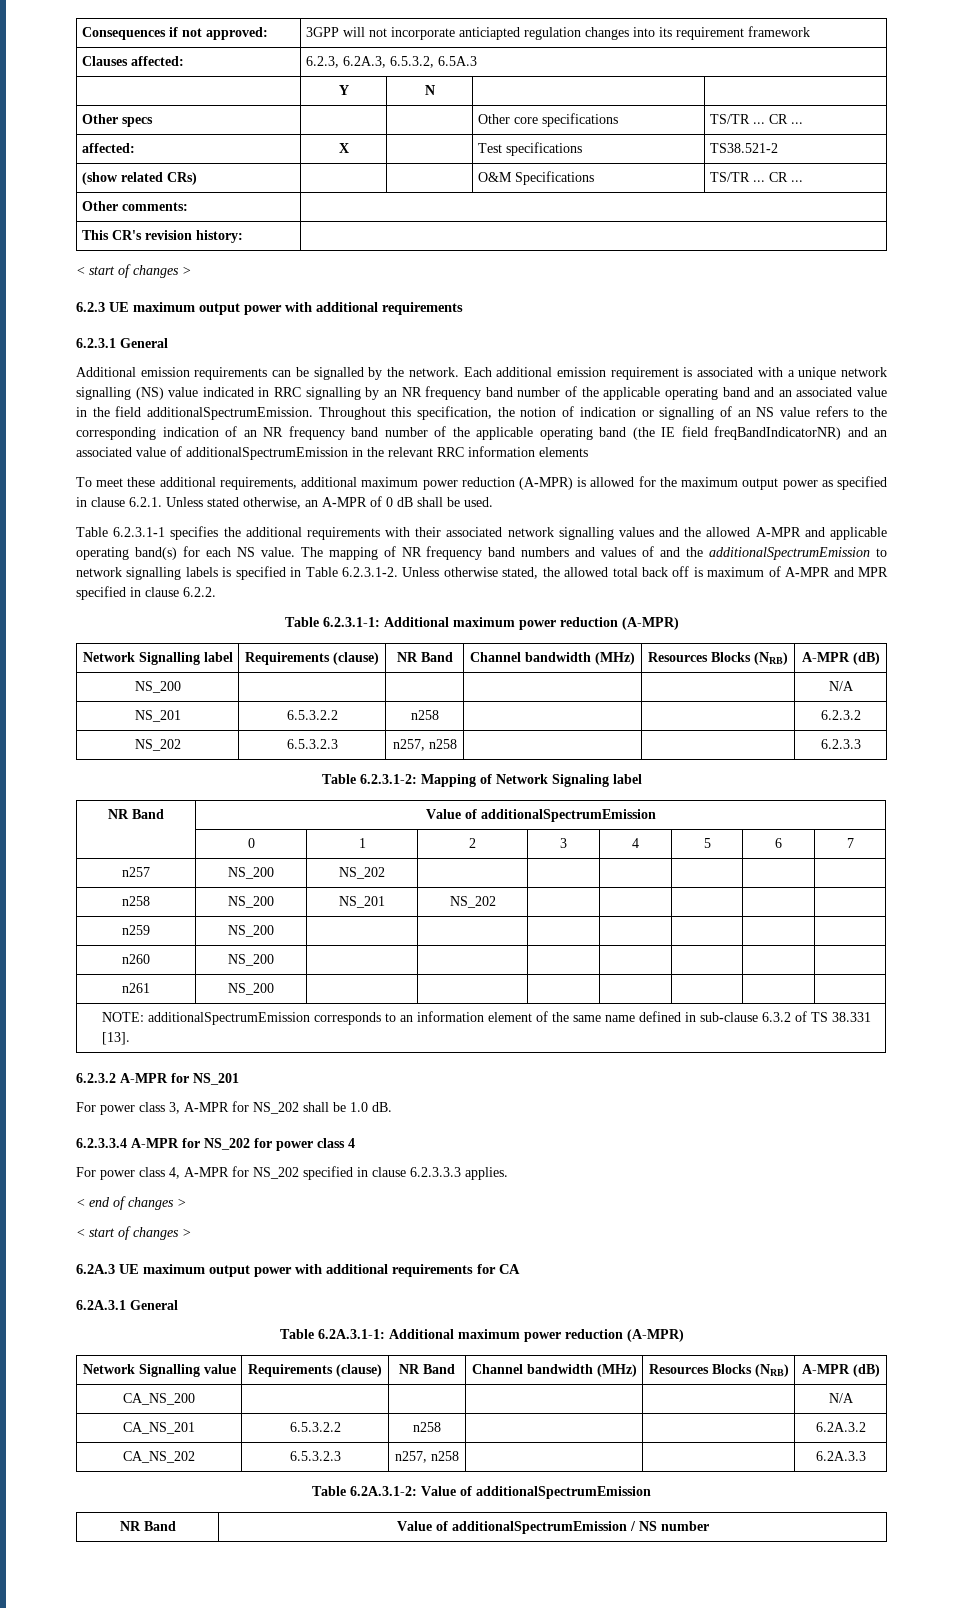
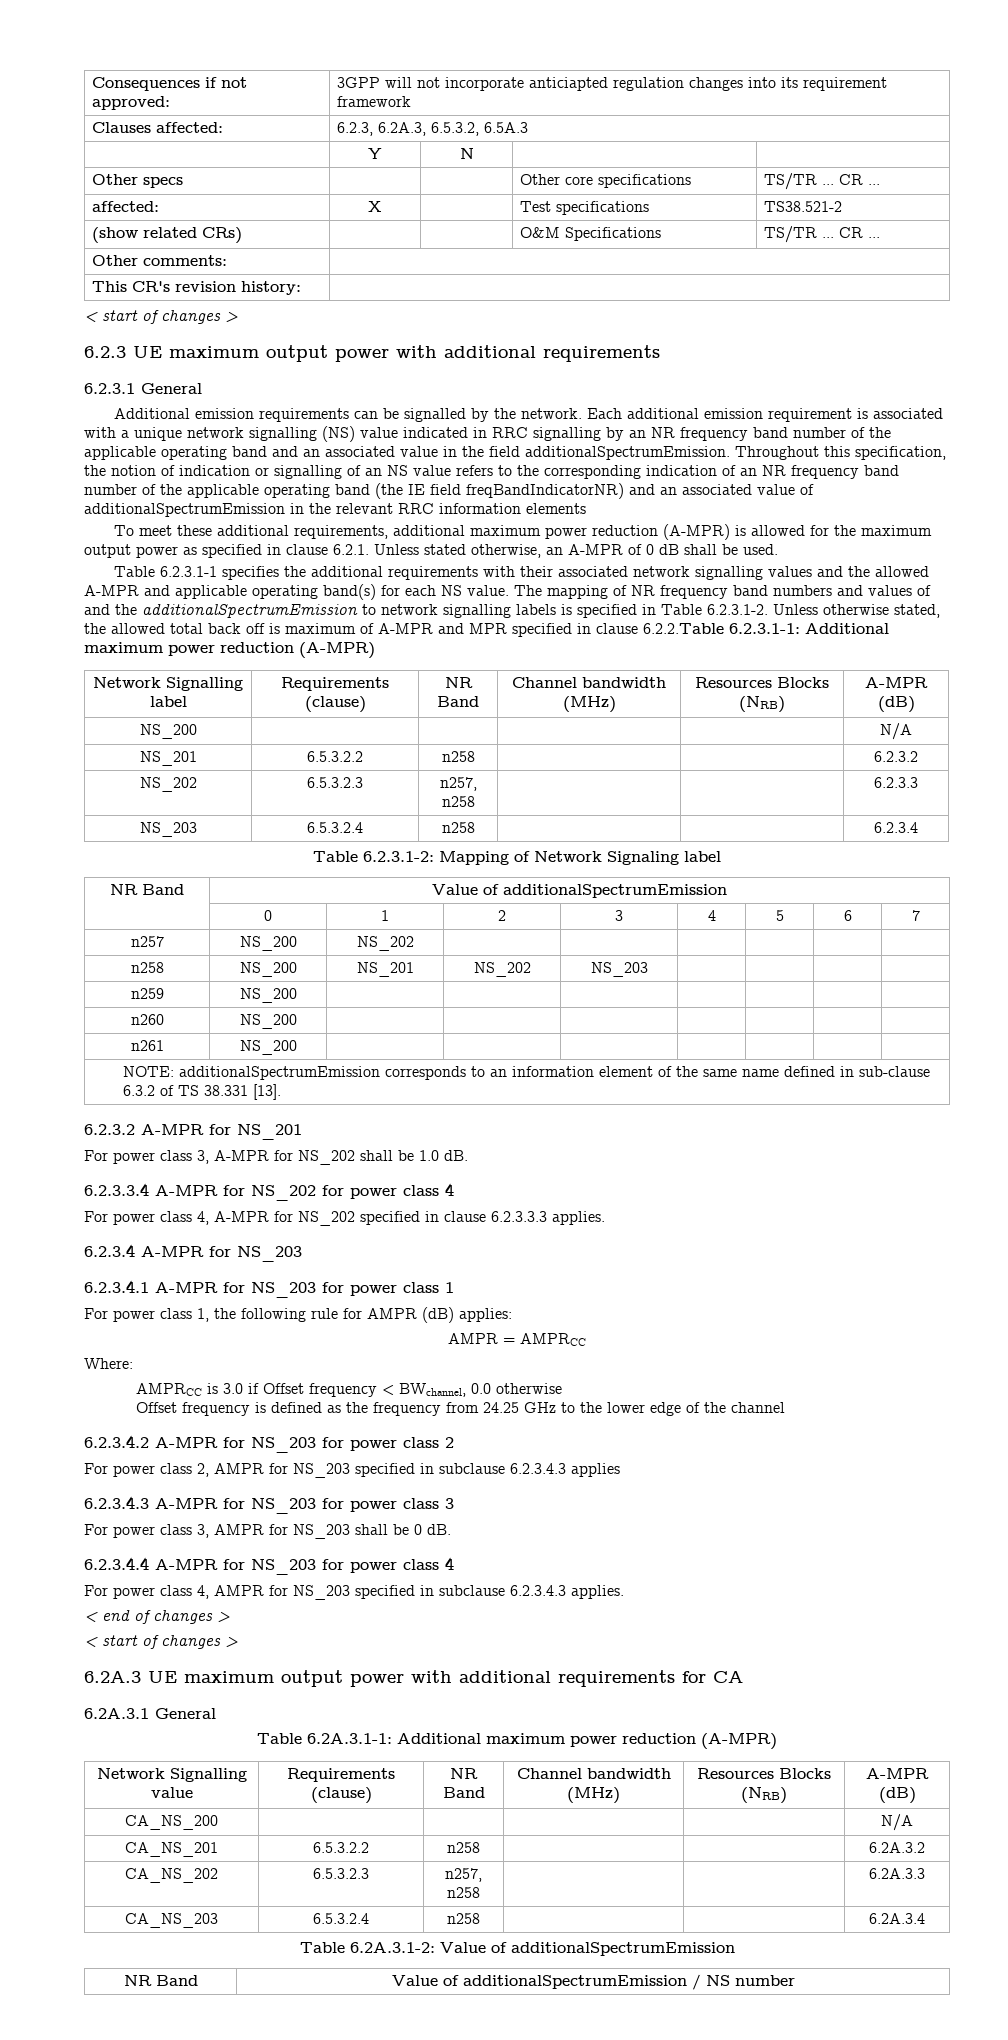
- The mapping of NR frequency band numbers and values of and the additionalSpectrumEmission to network signalling labels is specified in Table 6.2.3.1-2. Unless otherwise stated, the allowed total back off is maximum of A-MPR and MPR specified in clause 6.2.2.
- Table 6.2.3.1-1: Additional maximum power reduction (A-MPR)
+ The mapping of NR frequency band numbers and values of and the additionalSpectrumEmission to network signalling labels is specified in Table 6.2.3.1-2. Unless otherwise stated, the allowed total back off is maximum of A-MPR and MPR specified in clause 6.2.2.Table 6.2.3.1-1: Additional maximum power reduction (A-MPR)
+ NS_203 | 6.5.3.2.4 | n258 | | | 6.2.3.4
- n258 | NS_200 | NS_201 | NS_202 | | | | |
+ n258 | NS_200 | NS_201 | NS_202 | NS_203 | | | |
+ 6.2.3.4 A-MPR for NS_203
+ 6.2.3.4.1 A-MPR for NS_203 for power class 1
+ For power class 1, the following rule for AMPR (dB) applies:
+ AMPR = AMPRCC
+ Where:
+ AMPRCC is 3.0 if Offset frequency < BWchannel, 0.0 otherwise
+ Offset frequency is defined as the frequency from 24.25 GHz to the lower edge of the channel
+ 6.2.3.4.2 A-MPR for NS_203 for power class 2
+ For power class 2, AMPR for NS_203 specified in subclause 6.2.3.4.3 applies
+ 6.2.3.4.3 A-MPR for NS_203 for power class 3
+ For power class 3, AMPR for NS_203 shall be 0 dB.
+ 6.2.3.4.4 A-MPR for NS_203 for power class 4
+ For power class 4, AMPR for NS_203 specified in subclause 6.2.3.4.3 applies.
+ CA_NS_203 | 6.5.3.2.4 | n258 | | | 6.2A.3.4

